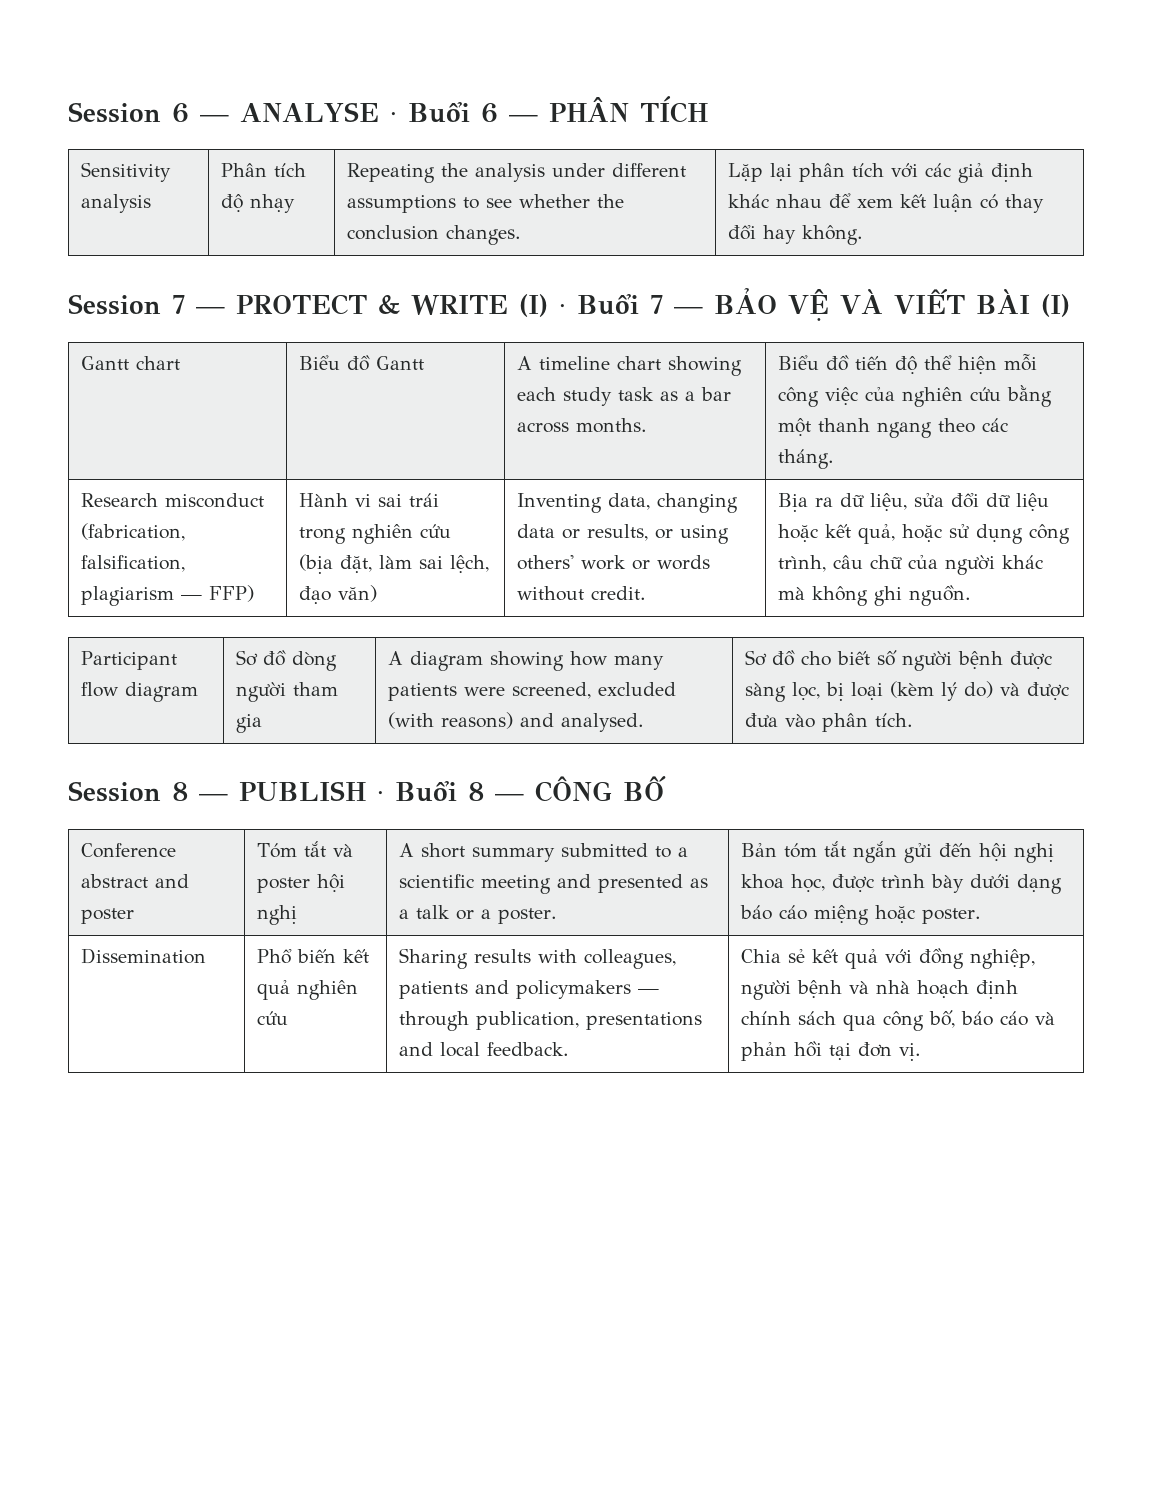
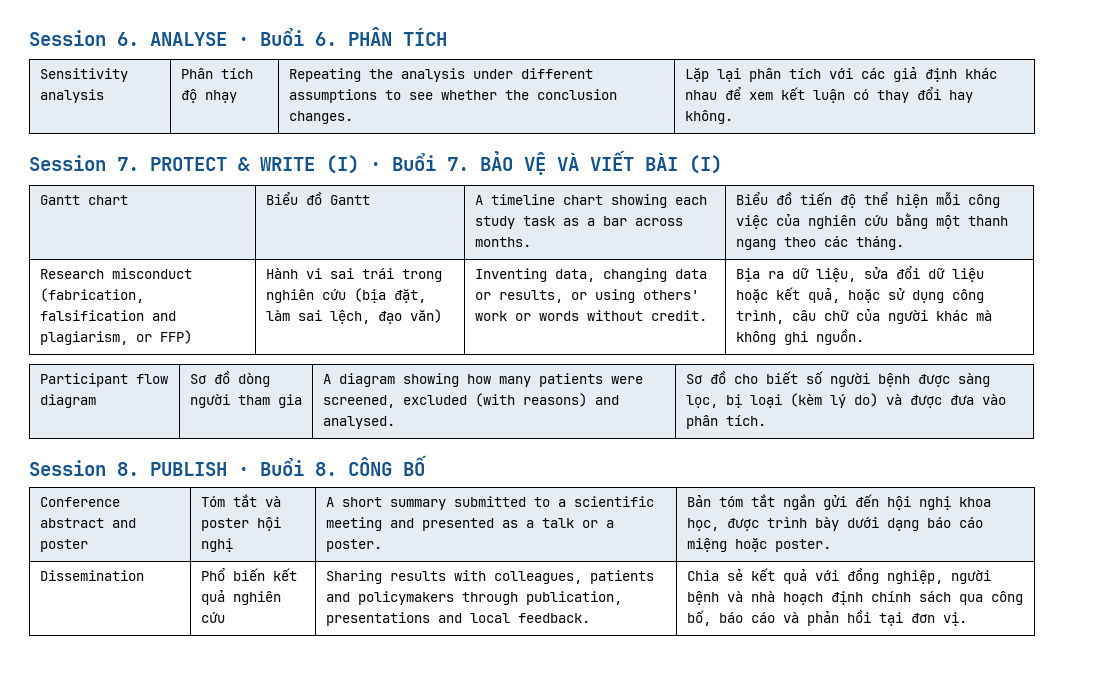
- Session 6 — ANALYSE · Buổi 6 — PHÂN TÍCH
+ Session 6. ANALYSE · Buổi 6. PHÂN TÍCH
- Session 7 — PROTECT & WRITE (I) · Buổi 7 — BẢO VỆ VÀ VIẾT BÀI (I)
+ Session 7. PROTECT & WRITE (I) · Buổi 7. BẢO VỆ VÀ VIẾT BÀI (I)
- Research misconduct (fabrication, falsification, plagiarism — FFP)
+ Research misconduct (fabrication, falsification and plagiarism, or FFP)
- Session 8 — PUBLISH · Buổi 8 — CÔNG BỐ
+ Session 8. PUBLISH · Buổi 8. CÔNG BỐ
- Sharing results with colleagues, patients and policymakers — through publication, presentations and local feedback.
+ Sharing results with colleagues, patients and policymakers through publication, presentations and local feedback.

